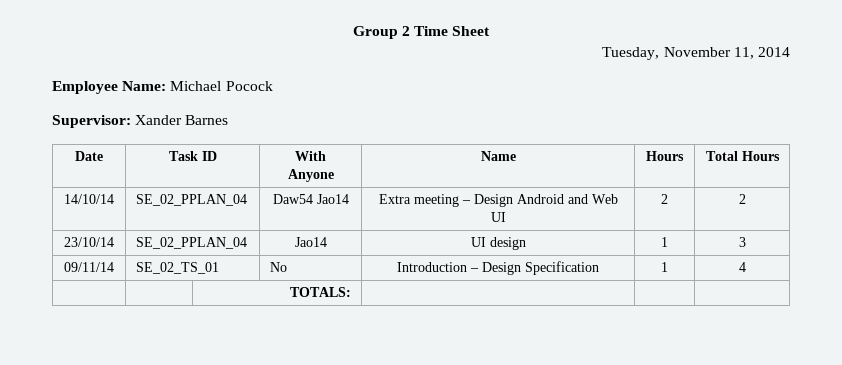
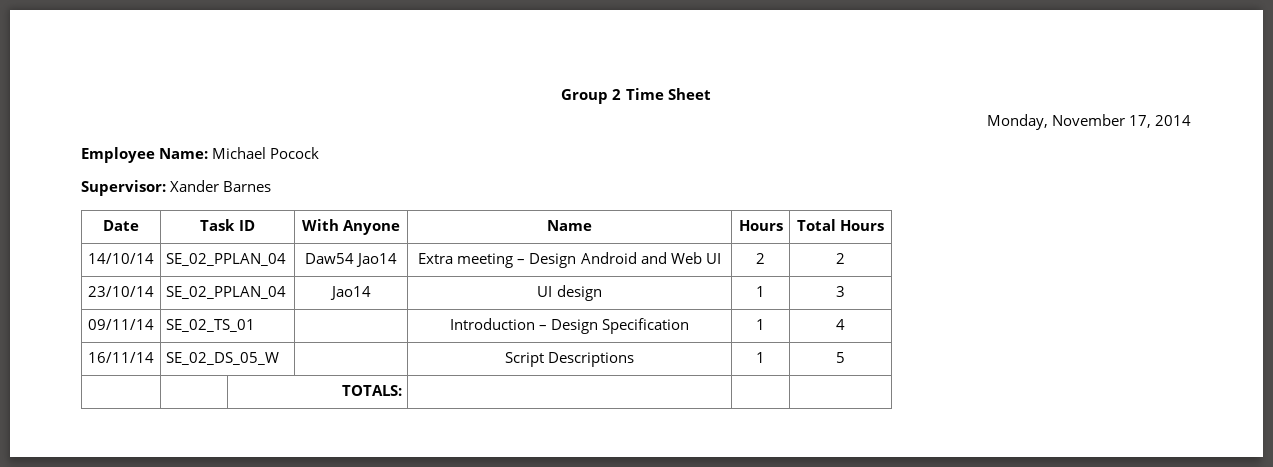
- Tuesday, November 11, 2014
+ Monday, November 17, 2014
- 09/11/14 | SE_02_TS_01 | No | Introduction – Design Specification | 1 | 4
+ 09/11/14 | SE_02_TS_01 | | Introduction – Design Specification | 1 | 4
+ 16/11/14 | SE_02_DS_05_W | | Script Descriptions | 1 | 5

